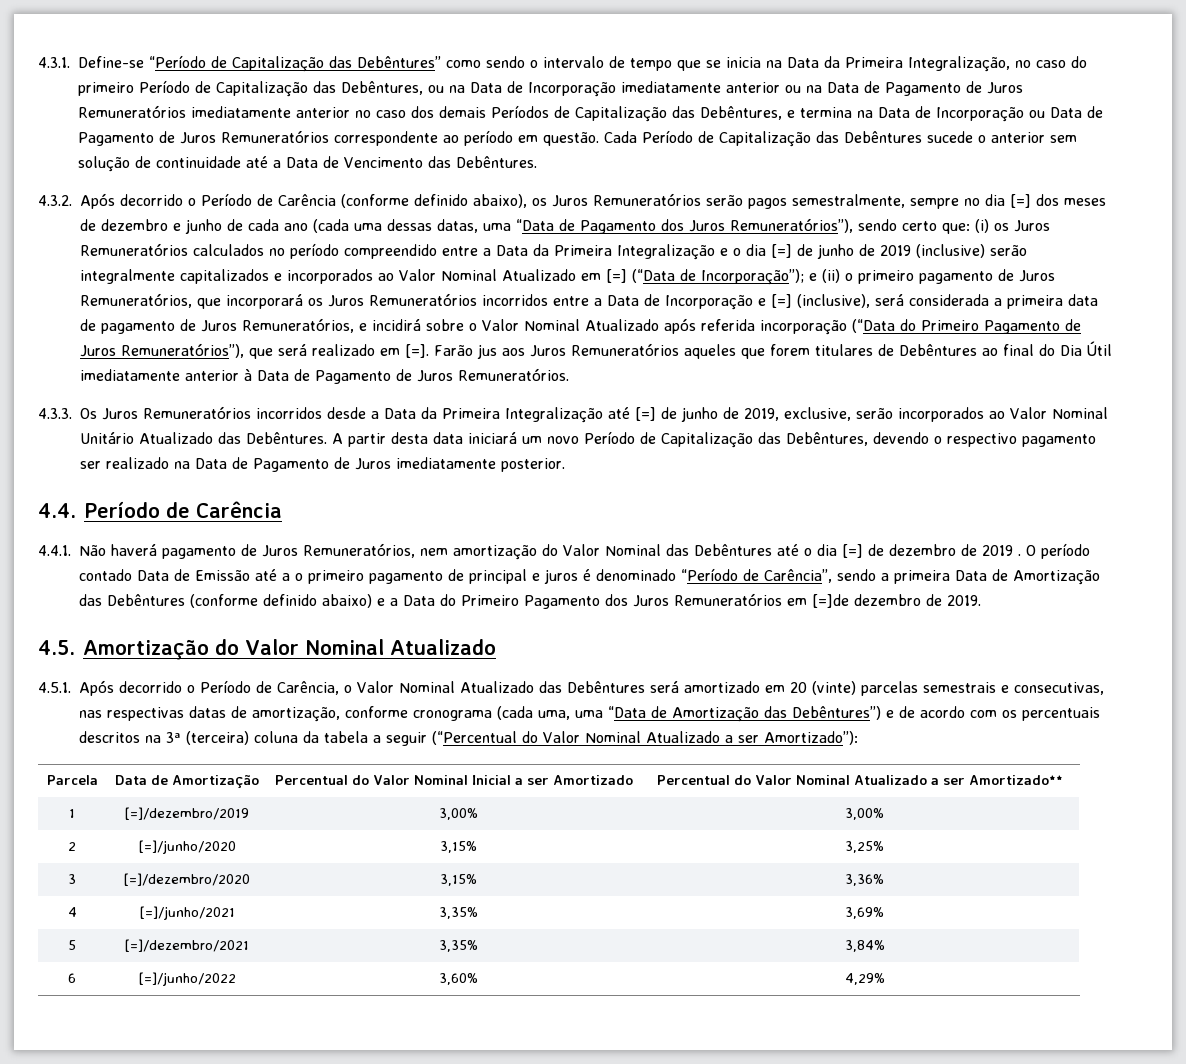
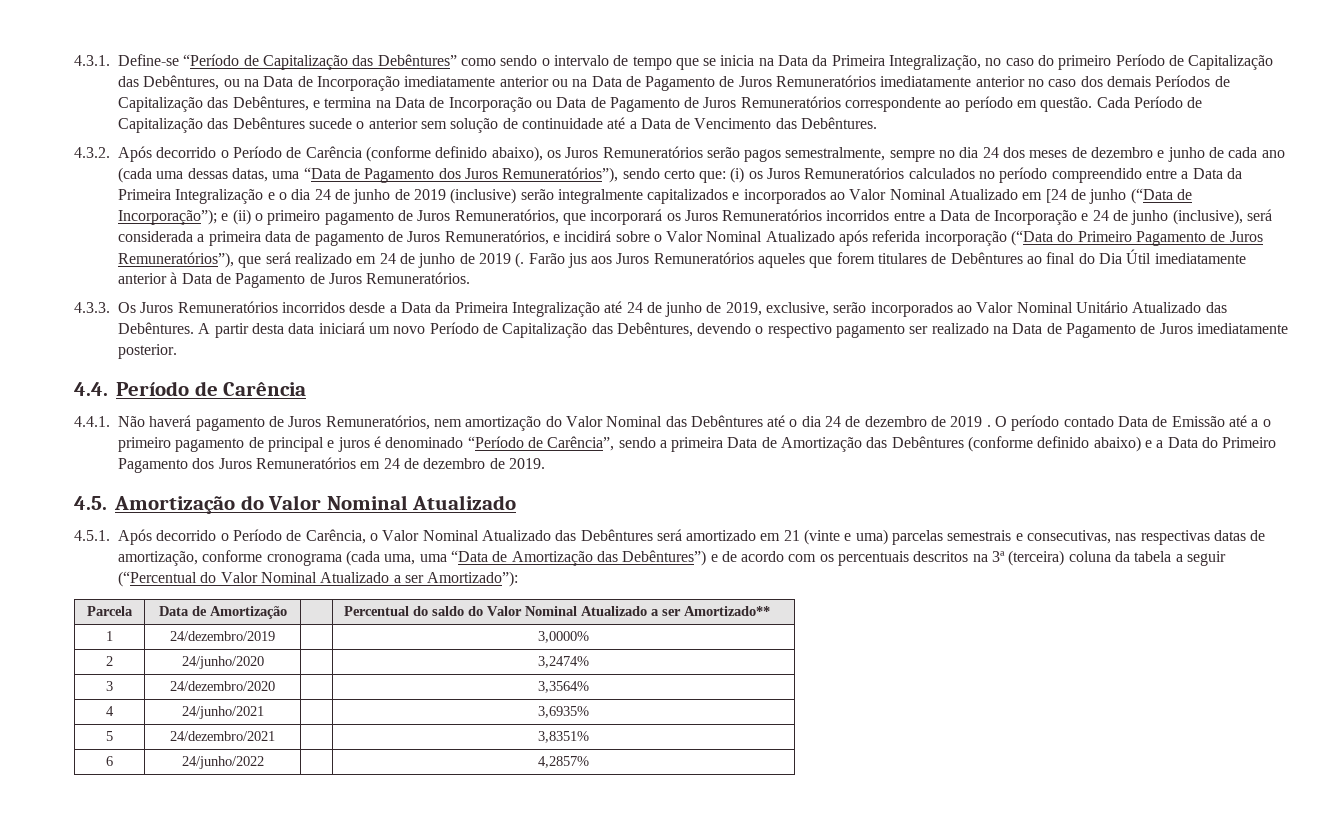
- 4.3.2. Após decorrido o Período de Carência (conforme definido abaixo), os Juros Remuneratórios serão pagos semestralmente, sempre no dia [=] dos meses de dezembro e junho de cada ano (cada uma dessas datas, uma “Data de Pagamento dos Juros Remuneratórios”), sendo certo que:
+ 4.3.2. Após decorrido o Período de Carência (conforme definido abaixo), os Juros Remuneratórios serão pagos semestralmente, sempre no dia 24 dos meses de dezembro e junho de cada ano (cada uma dessas datas, uma “Data de Pagamento dos Juros Remuneratórios”), sendo certo que:
- (i) os Juros Remuneratórios calculados no período compreendido entre a Data da Primeira Integralização e o dia [=] de junho de 2019 (inclusive) serão integralmente capitalizados e incorporados ao Valor Nominal Atualizado em [=] (“Data de Incorporação”);
+ (i) os Juros Remuneratórios calculados no período compreendido entre a Data da Primeira Integralização e o dia 24 de junho de 2019 (inclusive) serão integralmente capitalizados e incorporados ao Valor Nominal Atualizado em [24 de junho (“Data de Incorporação”);
- e (ii) o primeiro pagamento de Juros Remuneratórios, que incorporará os Juros Remuneratórios incorridos entre a Data de Incorporação e [=] (inclusive), será considerada a primeira data de pagamento de Juros Remuneratórios, e incidirá sobre o Valor Nominal Atualizado após referida incorporação (“Data do Primeiro Pagamento de Juros Remuneratórios”), que será realizado em [=].
+ e (ii) o primeiro pagamento de Juros Remuneratórios, que incorporará os Juros Remuneratórios incorridos entre a Data de Incorporação e 24 de junho (inclusive), será considerada a primeira data de pagamento de Juros Remuneratórios, e incidirá sobre o Valor Nominal Atualizado após referida incorporação (“Data do Primeiro Pagamento de Juros Remuneratórios”), que será realizado em 24 de junho de 2019 (.
- 4.3.3. Os Juros Remuneratórios incorridos desde a Data da Primeira Integralização até [=] de junho de 2019, exclusive, serão incorporados ao Valor Nominal Unitário Atualizado das Debêntures.
+ 4.3.3. Os Juros Remuneratórios incorridos desde a Data da Primeira Integralização até 24 de junho de 2019, exclusive, serão incorporados ao Valor Nominal Unitário Atualizado das Debêntures.
- 4.4.1. Não haverá pagamento de Juros Remuneratórios, nem amortização do Valor Nominal das Debêntures até o dia [=] de dezembro de 2019 .
+ 4.4.1. Não haverá pagamento de Juros Remuneratórios, nem amortização do Valor Nominal das Debêntures até o dia 24 de dezembro de 2019 .
- O período contado Data de Emissão até a o primeiro pagamento de principal e juros é denominado “Período de Carência”, sendo a primeira Data de Amortização das Debêntures (conforme definido abaixo) e a Data do Primeiro Pagamento dos Juros Remuneratórios em [=]de dezembro de 2019.
+ O período contado Data de Emissão até a o primeiro pagamento de principal e juros é denominado “Período de Carência”, sendo a primeira Data de Amortização das Debêntures (conforme definido abaixo) e a Data do Primeiro Pagamento dos Juros Remuneratórios em 24 de dezembro de 2019.
- 4.5.1. Após decorrido o Período de Carência, o Valor Nominal Atualizado das Debêntures será amortizado em 20 (vinte) parcelas semestrais e consecutivas, nas respectivas datas de amortização, conforme cronograma (cada uma, uma “Data de Amortização das Debêntures”) e de acordo com os percentuais descritos na 3ª (terceira) coluna da tabela a seguir (“Percentual do Valor Nominal Atualizado a ser Amortizado”):
+ 4.5.1. Após decorrido o Período de Carência, o Valor Nominal Atualizado das Debêntures será amortizado em 21 (vinte e uma) parcelas semestrais e consecutivas, nas respectivas datas de amortização, conforme cronograma (cada uma, uma “Data de Amortização das Debêntures”) e de acordo com os percentuais descritos na 3ª (terceira) coluna da tabela a seguir (“Percentual do Valor Nominal Atualizado a ser Amortizado”):
- Parcela | Data de Amortização | Percentual do Valor Nominal Inicial a ser Amortizado | Percentual do Valor Nominal Atualizado a ser Amortizado**
+ Parcela | Data de Amortização | | Percentual do saldo do Valor Nominal Atualizado a ser Amortizado**
- 1 | [=]/dezembro/2019 | 3,00% | 3,00%
- 2 | [=]/junho/2020 | 3,15% | 3,25%
- 3 | [=]/dezembro/2020 | 3,15% | 3,36%
- 4 | [=]/junho/2021 | 3,35% | 3,69%
- 5 | [=]/dezembro/2021 | 3,35% | 3,84%
- 6 | [=]/junho/2022 | 3,60% | 4,29%
+ 1 | 24/dezembro/2019 | | 3,0000%
+ 2 | 24/junho/2020 | | 3,2474%
+ 3 | 24/dezembro/2020 | | 3,3564%
+ 4 | 24/junho/2021 | | 3,6935%
+ 5 | 24/dezembro/2021 | | 3,8351%
+ 6 | 24/junho/2022 | | 4,2857%

